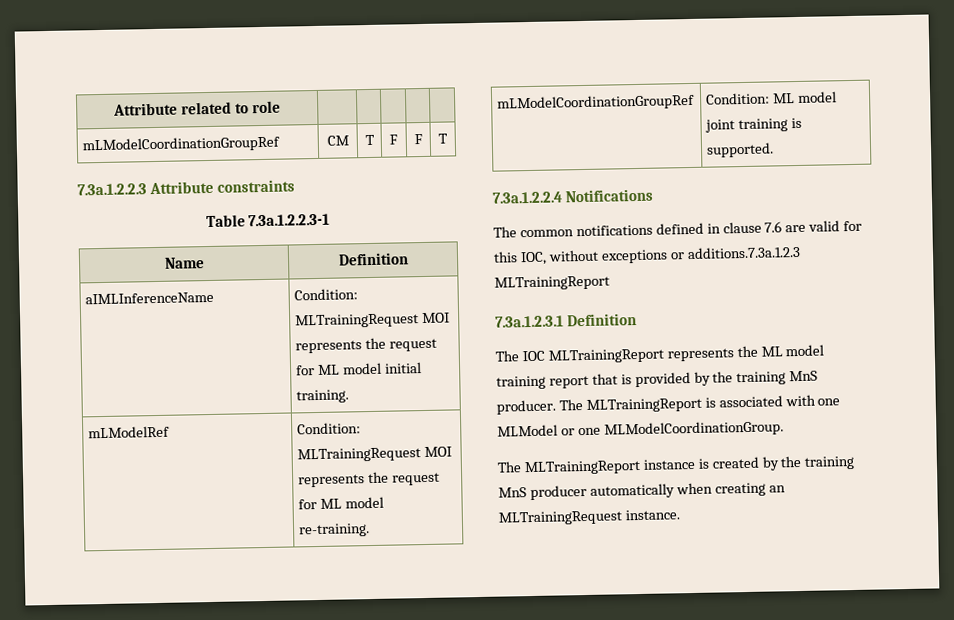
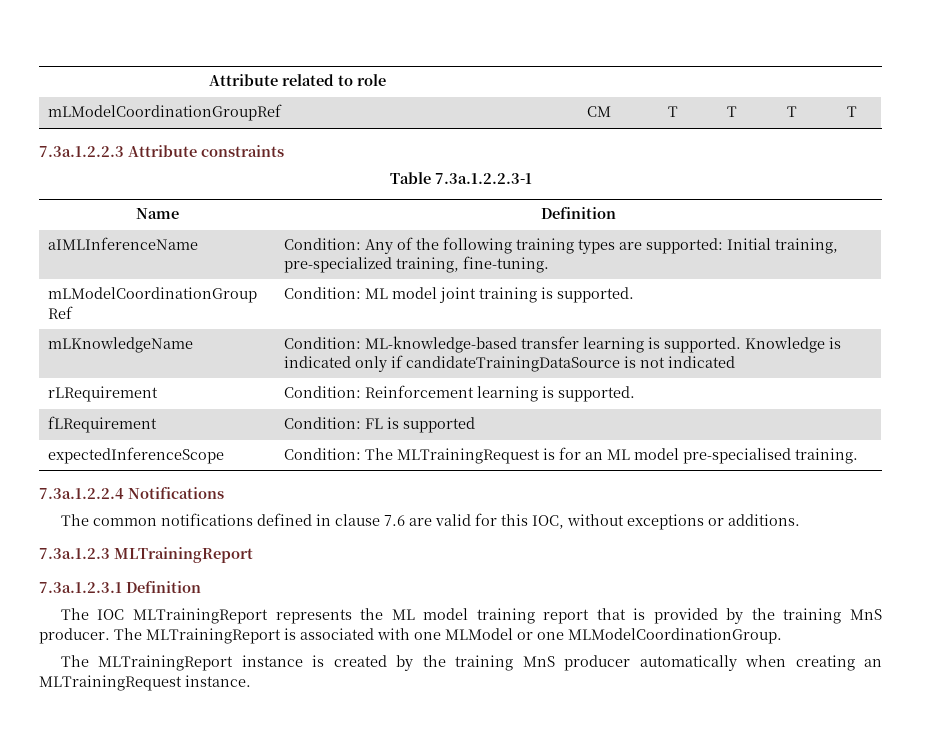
- mLModelCoordinationGroupRef | CM | T | F | F | T
+ mLModelCoordinationGroupRef | CM | T | T | T | T
- aIMLInferenceName | Condition: MLTrainingRequest MOI represents the request for ML model initial training.
- mLModelRef | Condition: MLTrainingRequest MOI represents the request for ML model re-training.
+ aIMLInferenceName | Condition: Any of the following training types are supported: Initial training, pre-specialized training, fine-tuning.
+ mLKnowledgeName | Condition: ML-knowledge-based transfer learning is supported. Knowledge is indicated only if candidateTrainingDataSource is not indicated
+ rLRequirement | Condition: Reinforcement learning is supported.
+ fLRequirement | Condition: FL is supported
+ expectedInferenceScope | Condition: The MLTrainingRequest is for an ML model pre-specialised training.
- The common notifications defined in clause 7.6 are valid for this IOC, without exceptions or additions.7.3a.1.2.3 MLTrainingReport
+ The common notifications defined in clause 7.6 are valid for this IOC, without exceptions or additions.
+ 7.3a.1.2.3 MLTrainingReport

